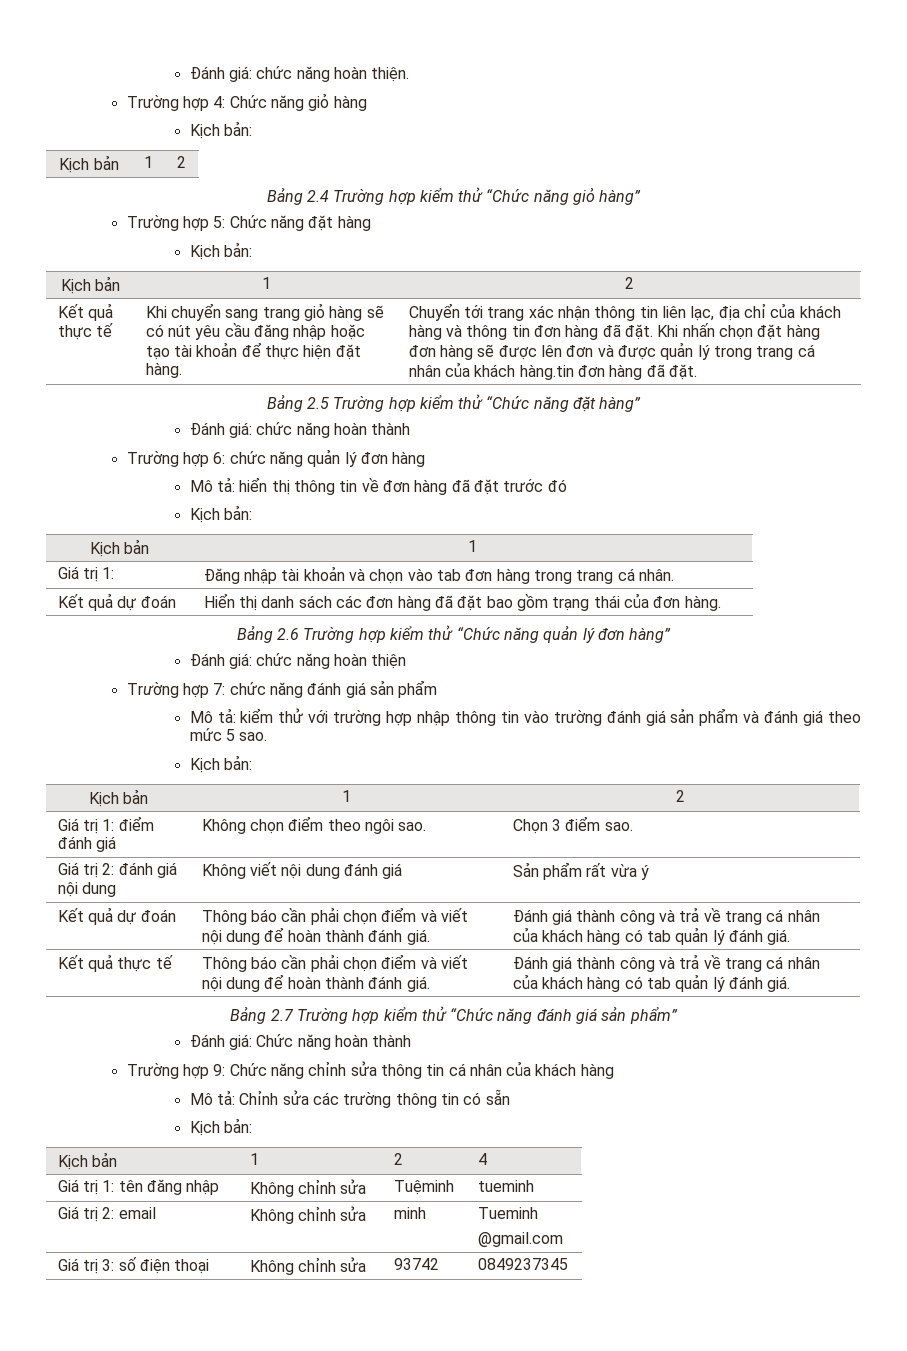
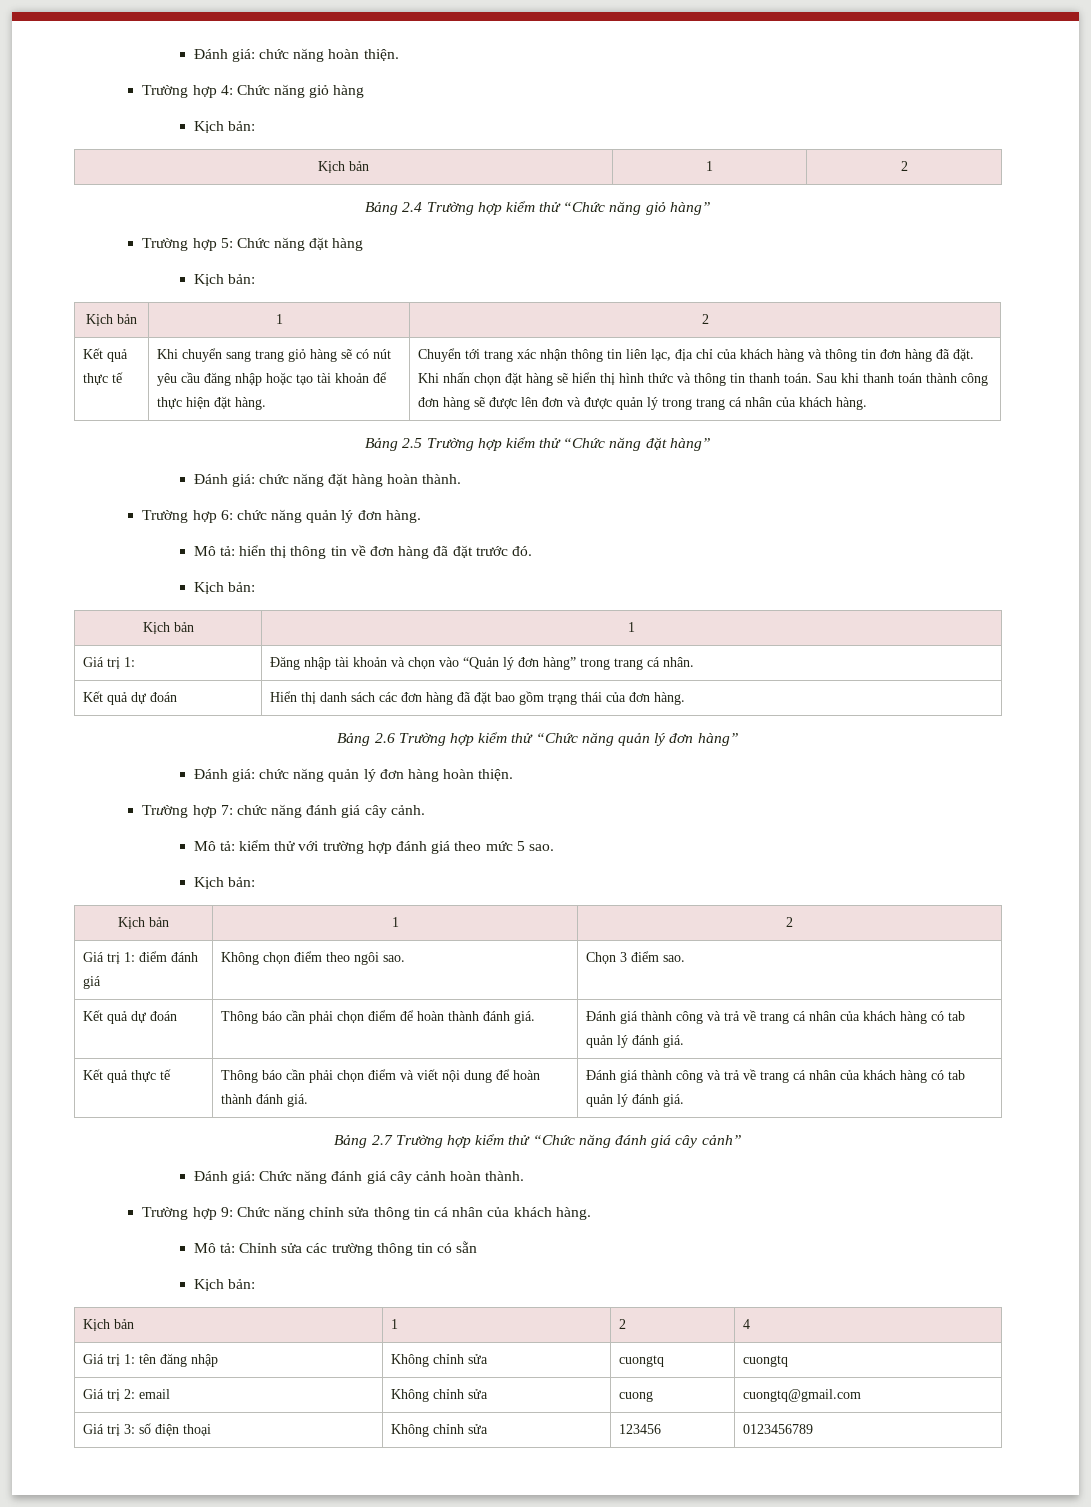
- Khi nhấn chọn đặt hàng đơn hàng sẽ được lên đơn và được quản lý trong trang cá nhân của khách hàng.tin đơn hàng đã đặt.
+ Khi nhấn chọn đặt hàng sẽ hiển thị hình thức và thông tin thanh toán. Sau khi thanh toán thành công đơn hàng sẽ được lên đơn và được quản lý trong trang cá nhân của khách hàng.
- Đánh giá: chức năng hoàn thành
+ Đánh giá: chức năng đặt hàng hoàn thành.
- Trường hợp 6: chức năng quản lý đơn hàng
+ Trường hợp 6: chức năng quản lý đơn hàng.
- Mô tả: hiển thị thông tin về đơn hàng đã đặt trước đó
+ Mô tả: hiển thị thông tin về đơn hàng đã đặt trước đó.
- Giá trị 1: | Đăng nhập tài khoản và chọn vào tab đơn hàng trong trang cá nhân.
+ Giá trị 1: | Đăng nhập tài khoản và chọn vào “Quản lý đơn hàng” trong trang cá nhân.
- Đánh giá: chức năng hoàn thiện
+ Đánh giá: chức năng quản lý đơn hàng hoàn thiện.
- Trường hợp 7: chức năng đánh giá sản phẩm
+ Trường hợp 7: chức năng đánh giá cây cảnh.
- Mô tả: kiểm thử với trường hợp nhập thông tin vào trường đánh giá sản phẩm và đánh giá theo mức 5 sao.
+ Mô tả: kiểm thử với trường hợp đánh giá theo mức 5 sao.
- Giá trị 2: đánh giá nội dung | Không viết nội dung đánh giá | Sản phẩm rất vừa ý
- Kết quả dự đoán | Thông báo cần phải chọn điểm và viết nội dung để hoàn thành đánh giá. | Đánh giá thành công và trả về trang cá nhân của khách hàng có tab quản lý đánh giá.
+ Kết quả dự đoán | Thông báo cần phải chọn điểm để hoàn thành đánh giá. | Đánh giá thành công và trả về trang cá nhân của khách hàng có tab quản lý đánh giá.
- Bảng 2.7 Trường hợp kiểm thử “Chức năng đánh giá sản phẩm”
+ Bảng 2.7 Trường hợp kiểm thử “Chức năng đánh giá cây cảnh”
- Đánh giá: Chức năng hoàn thành
+ Đánh giá: Chức năng đánh giá cây cảnh hoàn thành.
- Trường hợp 9: Chức năng chỉnh sửa thông tin cá nhân của khách hàng
+ Trường hợp 9: Chức năng chỉnh sửa thông tin cá nhân của khách hàng.
- Giá trị 1: tên đăng nhập | Không chỉnh sửa | Tuệminh | tueminh
+ Giá trị 1: tên đăng nhập | Không chỉnh sửa | cuongtq | cuongtq
- Giá trị 2: email | Không chỉnh sửa | minh | Tueminh
- @gmail.com
+ Giá trị 2: email | Không chỉnh sửa | cuong | cuongtq@gmail.com
- Giá trị 3: số điện thoại | Không chỉnh sửa | 93742 | 0849237345
+ Giá trị 3: số điện thoại | Không chỉnh sửa | 123456 | 0123456789

